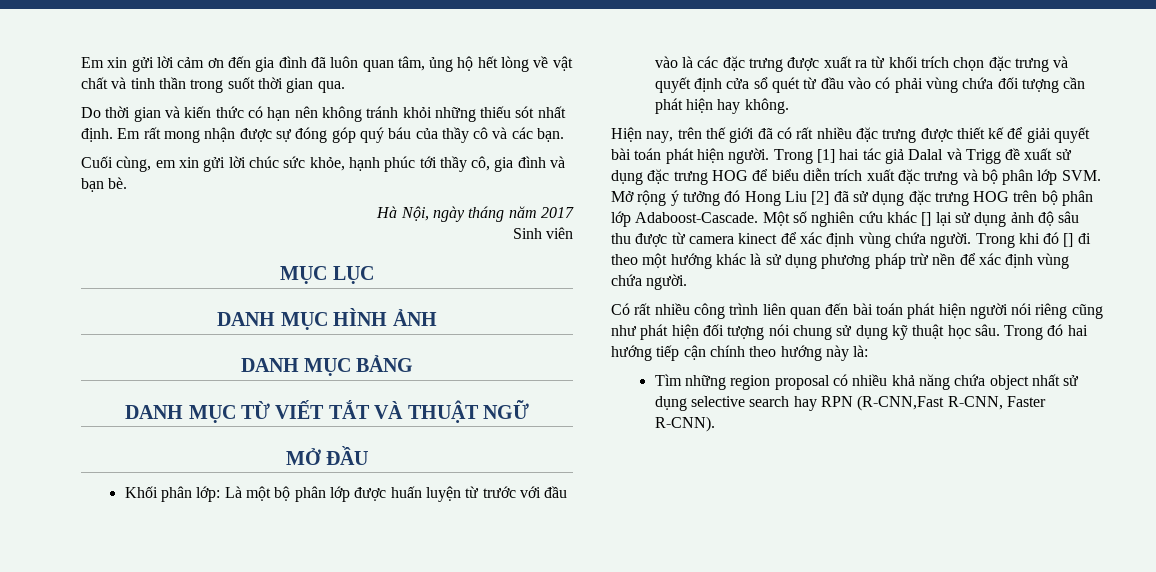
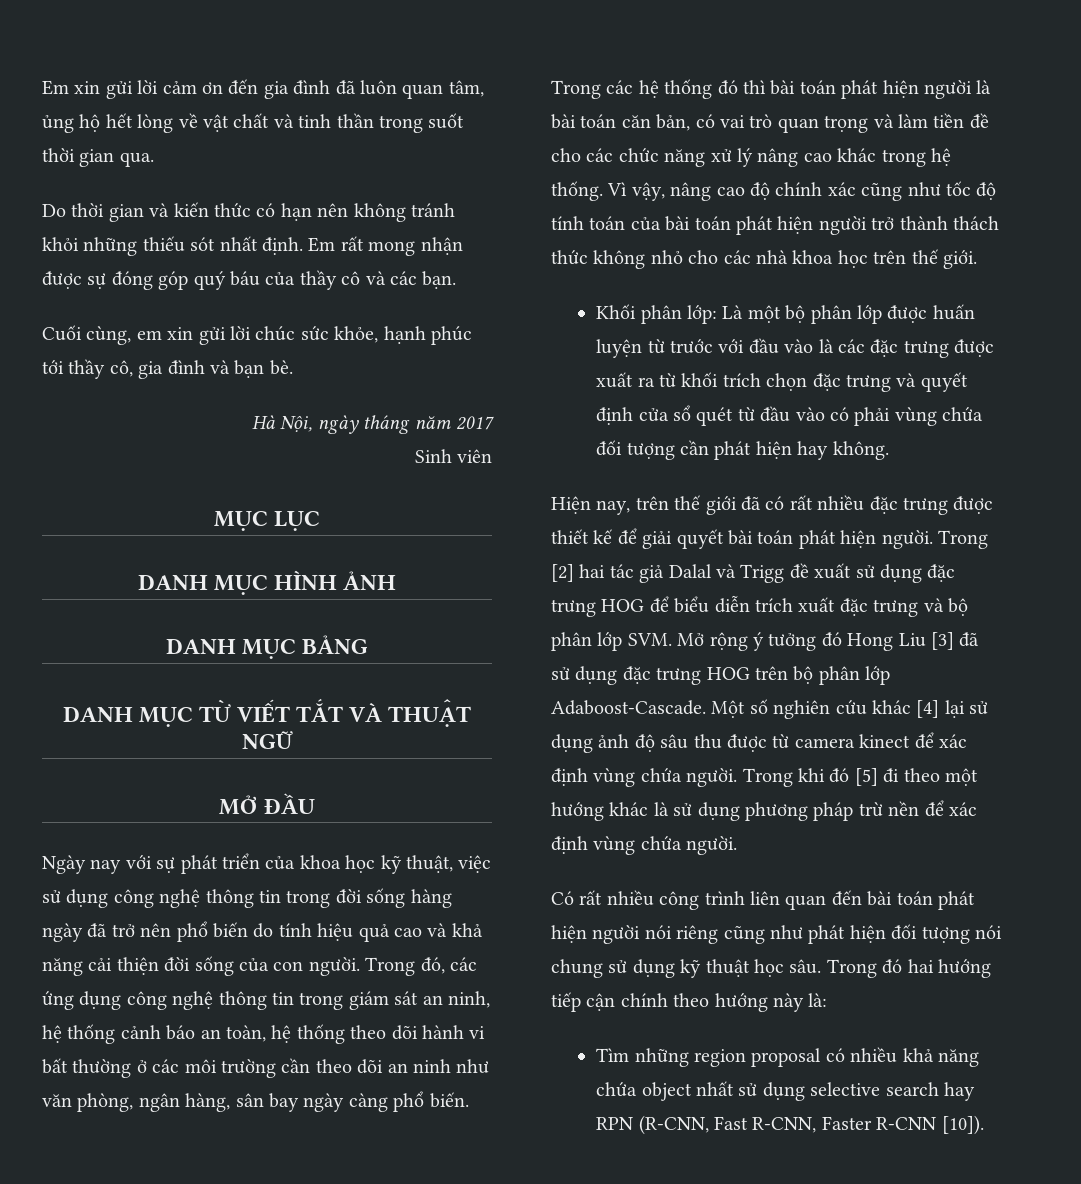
+ Ngày nay với sự phát triển của khoa học kỹ thuật, việc sử dụng công nghệ thông tin trong đời sống hàng ngày đã trở nên phổ biến do tính hiệu quả cao và khả năng cải thiện đời sống của con người. Trong đó, các ứng dụng công nghệ thông tin trong giám sát an ninh, hệ thống cảnh báo an toàn, hệ thống theo dõi hành vi bất thường ở các môi trường cần theo dõi an ninh như văn phòng, ngân hàng, sân bay ngày càng phổ biến. Trong các hệ thống đó thì bài toán phát hiện người là bài toán căn bản, có vai trò quan trọng và làm tiền đề cho các chức năng xử lý nâng cao khác trong hệ thống. Vì vậy, nâng cao độ chính xác cũng như tốc độ tính toán của bài toán phát hiện người trở thành thách thức không nhỏ cho các nhà khoa học trên thế giới.
- Trong [1] hai tác giả Dalal và Trigg đề xuất sử dụng đặc trưng HOG để biểu diễn trích xuất đặc trưng và bộ phân lớp SVM. Mở rộng ý tưởng đó Hong Liu [2] đã sử dụng đặc trưng HOG trên bộ phân lớp Adaboost-Cascade.
+ Trong [2] hai tác giả Dalal và Trigg đề xuất sử dụng đặc trưng HOG để biểu diễn trích xuất đặc trưng và bộ phân lớp SVM. Mở rộng ý tưởng đó Hong Liu [3] đã sử dụng đặc trưng HOG trên bộ phân lớp Adaboost-Cascade.
- Một số nghiên cứu khác [] lại sử dụng ảnh độ sâu thu được từ camera kinect để xác định vùng chứa người.
+ Một số nghiên cứu khác [4] lại sử dụng ảnh độ sâu thu được từ camera kinect để xác định vùng chứa người.
- Trong khi đó [] đi theo một hướng khác là sử dụng phương pháp trừ nền để xác định vùng chứa người.
+ Trong khi đó [5] đi theo một hướng khác là sử dụng phương pháp trừ nền để xác định vùng chứa người.
- Tìm những region proposal có nhiều khả năng chứa object nhất sử dụng selective search hay RPN (R-CNN,Fast R-CNN, Faster R-CNN).
+ Tìm những region proposal có nhiều khả năng chứa object nhất sử dụng selective search hay RPN (R-CNN, Fast R-CNN, Faster R-CNN [10]).

